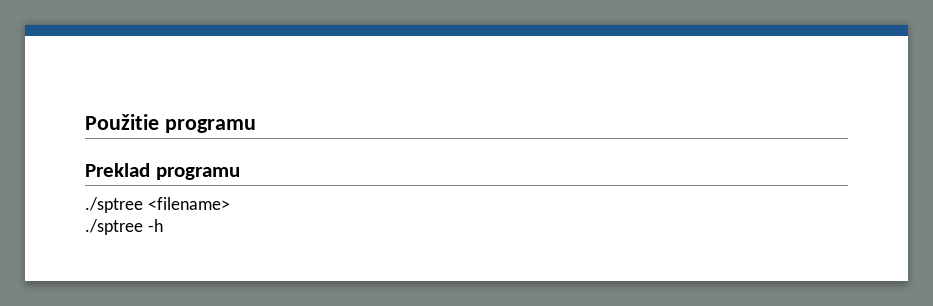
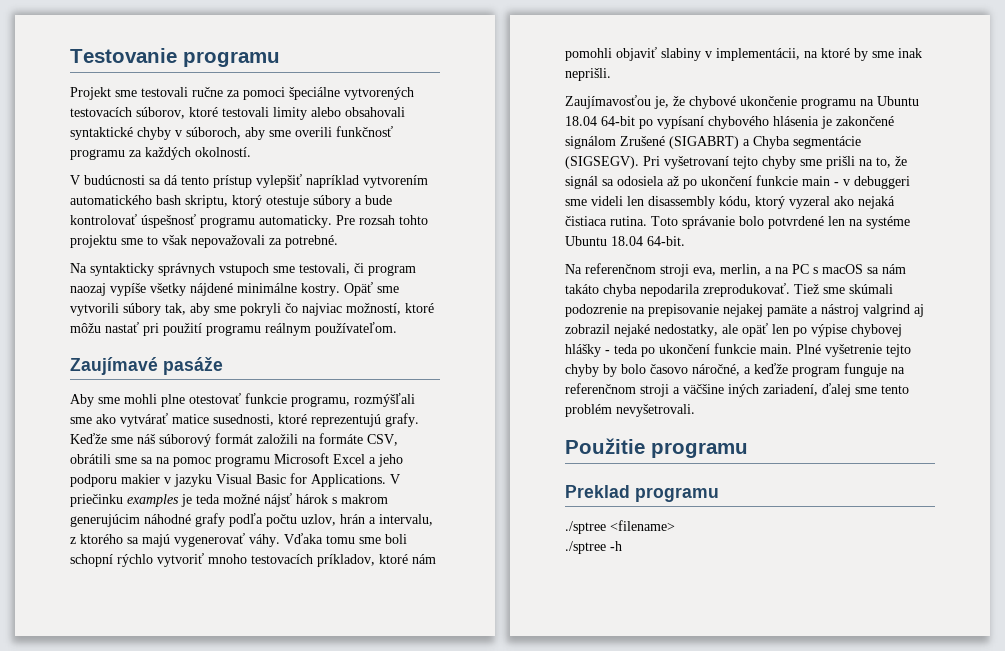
+ Testovanie programu
+ Projekt sme testovali ručne za pomoci špeciálne vytvorených testovacích súborov, ktoré testovali limity alebo obsahovali syntaktické chyby v súboroch, aby sme overili funkčnosť programu za každých okolností.
+ V budúcnosti sa dá tento prístup vylepšiť napríklad vytvorením automatického bash skriptu, ktorý otestuje súbory a bude kontrolovať úspešnosť programu automaticky. Pre rozsah tohto projektu sme to však nepovažovali za potrebné.
+ Na syntakticky správnych vstupoch sme testovali, či program naozaj vypíše všetky nájdené minimálne kostry. Opäť sme vytvorili súbory tak, aby sme pokryli čo najviac možností, ktoré môžu nastať pri použití programu reálnym používateľom.
+ Zaujímavé pasáže
+ Aby sme mohli plne otestovať funkcie programu, rozmýšľali sme ako vytvárať matice susednosti, ktoré reprezentujú grafy. Keďže sme náš súborový formát založili na formáte CSV, obrátili sme sa na pomoc programu Microsoft Excel a jeho podporu makier v jazyku Visual Basic for Applications. V priečinku examples je teda možné nájsť hárok s makrom generujúcim náhodné grafy podľa počtu uzlov, hrán a intervalu, z ktorého sa majú vygenerovať váhy. Vďaka tomu sme boli schopní rýchlo vytvoriť mnoho testovacích príkladov, ktoré nám pomohli objaviť slabiny v implementácii, na ktoré by sme inak neprišli.
+ Zaujímavosťou je, že chybové ukončenie programu na Ubuntu 18.04 64-bit po vypísaní chybového hlásenia je zakončené signálom Zrušené (SIGABRT) a Chyba segmentácie (SIGSEGV). Pri vyšetrovaní tejto chyby sme prišli na to, že signál sa odosiela až po ukončení funkcie main - v debuggeri sme videli len disassembly kódu, ktorý vyzeral ako nejaká čistiaca rutina. Toto správanie bolo potvrdené len na systéme Ubuntu 18.04 64-bit.
+ Na referenčnom stroji eva, merlin, a na PC s macOS sa nám takáto chyba nepodarila zreprodukovať. Tiež sme skúmali podozrenie na prepisovanie nejakej pamäte a nástroj valgrind aj zobrazil nejaké nedostatky, ale opäť len po výpise chybovej hlášky - teda po ukončení funkcie main. Plné vyšetrenie tejto chyby by bolo časovo náročné, a keďže program funguje na referenčnom stroji a väčšine iných zariadení, ďalej sme tento problém nevyšetrovali.

